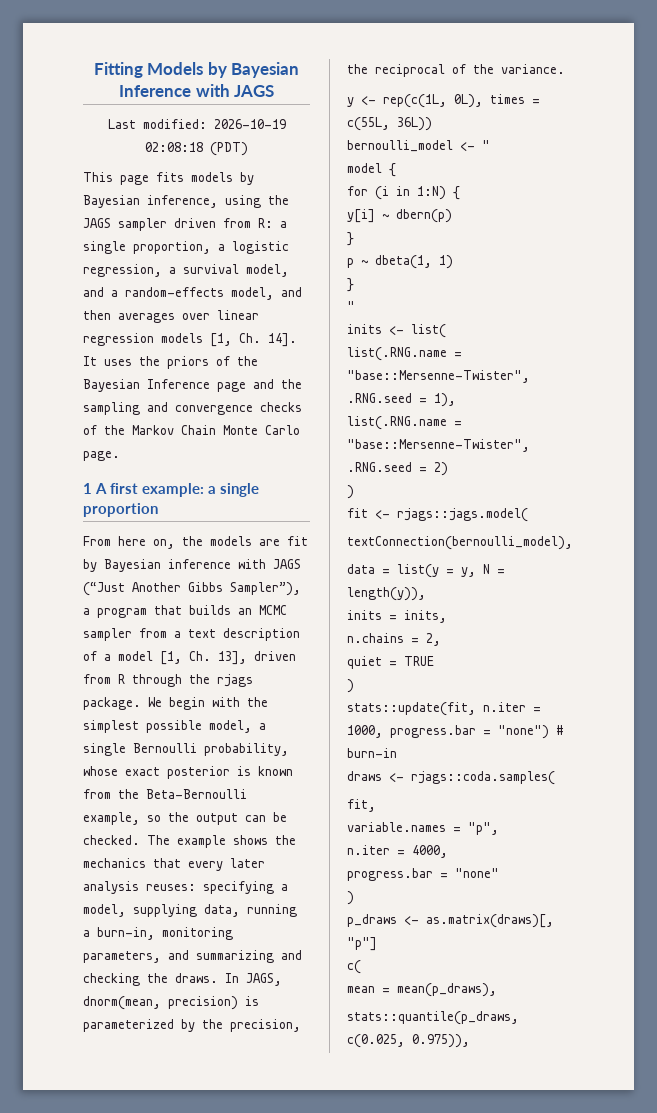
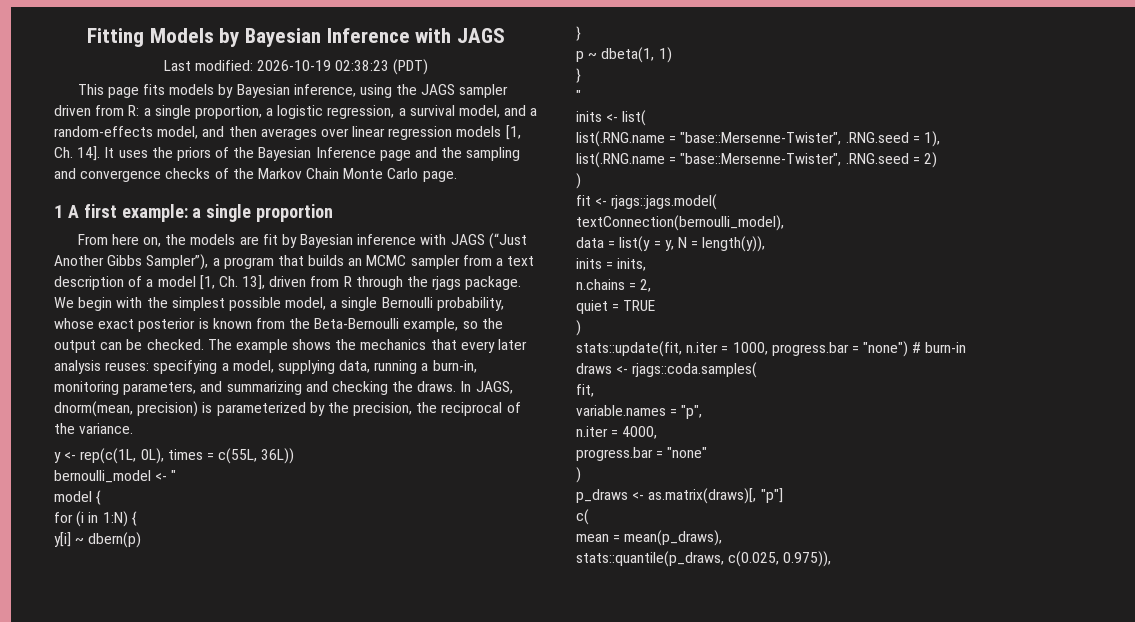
- Last modified: 2026-10-19 02:08:18 (PDT)
+ Last modified: 2026-10-19 02:38:23 (PDT)

